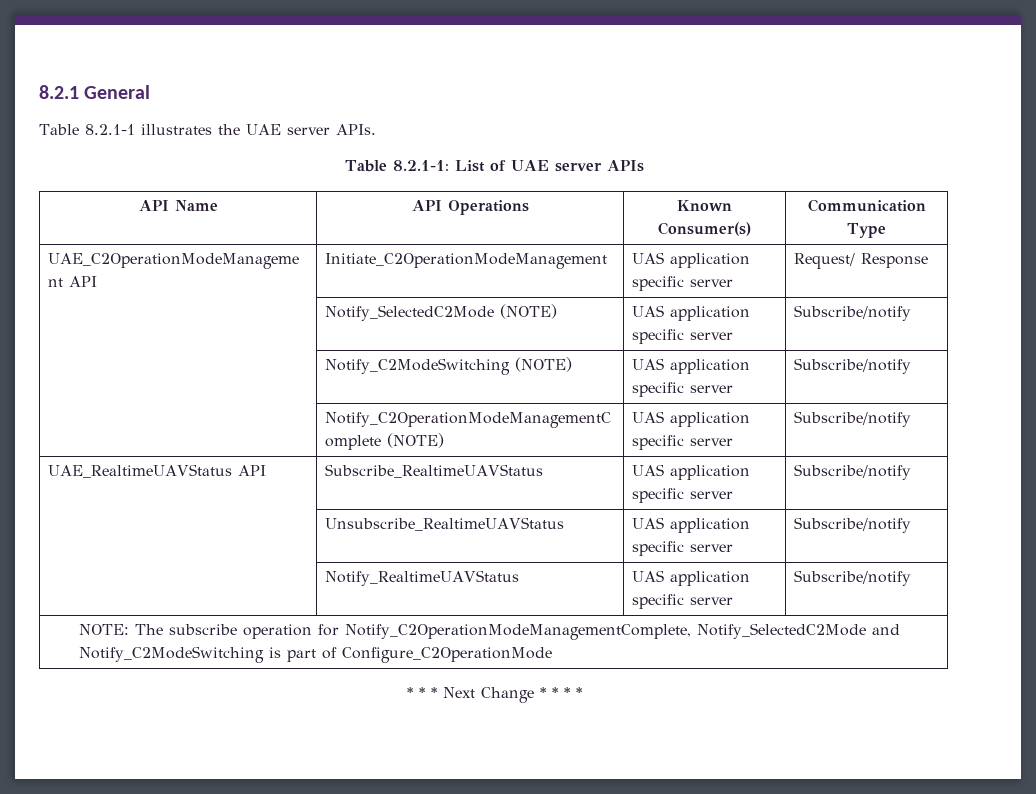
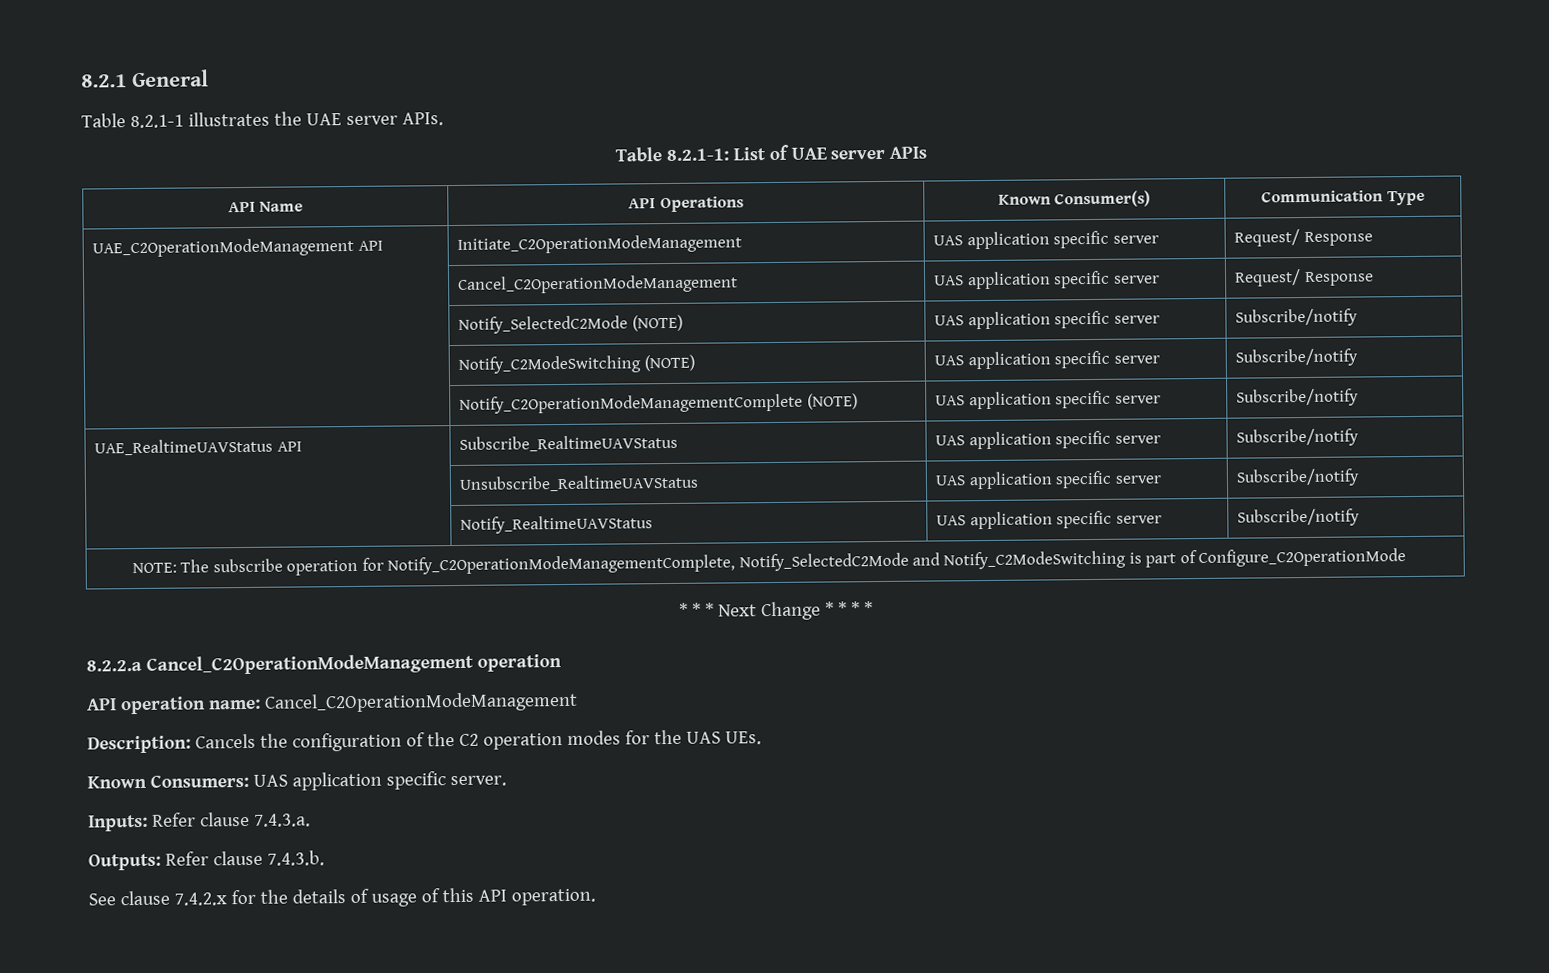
+ | Cancel_C2OperationModeManagement | UAS application specific server | Request/ Response
+ 8.2.2.a Cancel_C2OperationModeManagement operation
+ API operation name: Cancel_C2OperationModeManagement
+ Description: Cancels the configuration of the C2 operation modes for the UAS UEs.
+ Known Consumers: UAS application specific server.
+ Inputs: Refer clause 7.4.3.a.
+ Outputs: Refer clause 7.4.3.b.
+ See clause 7.4.2.x for the details of usage of this API operation.

